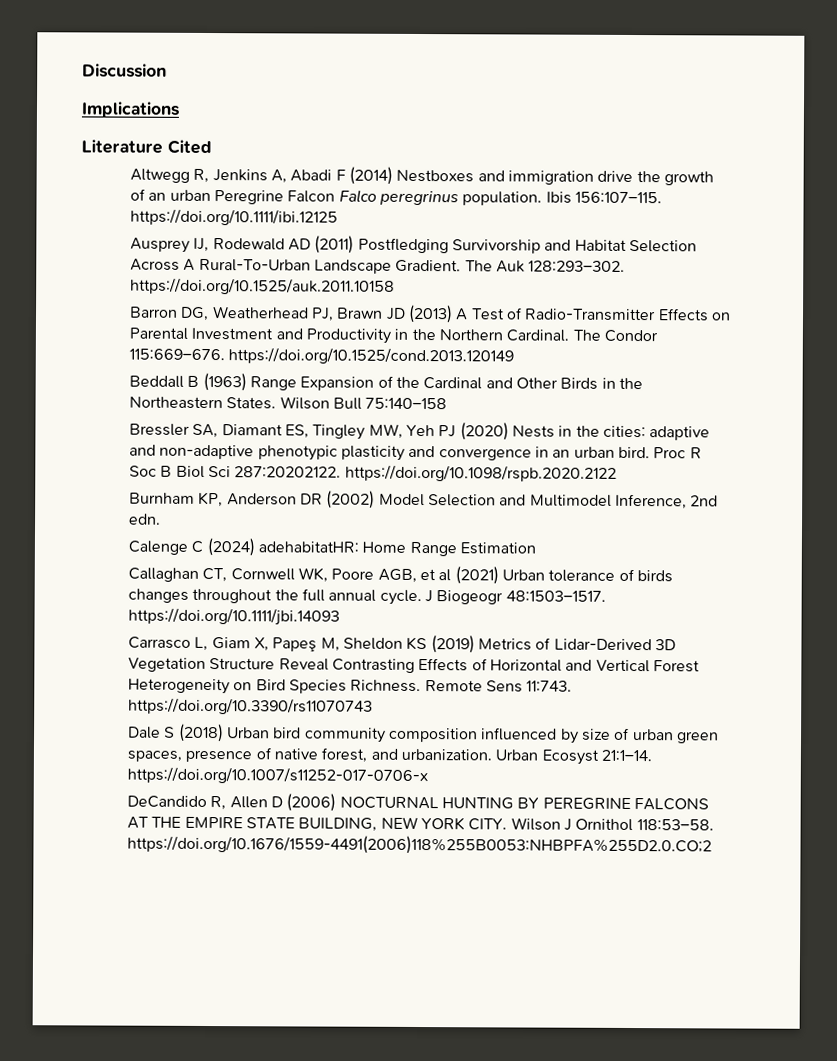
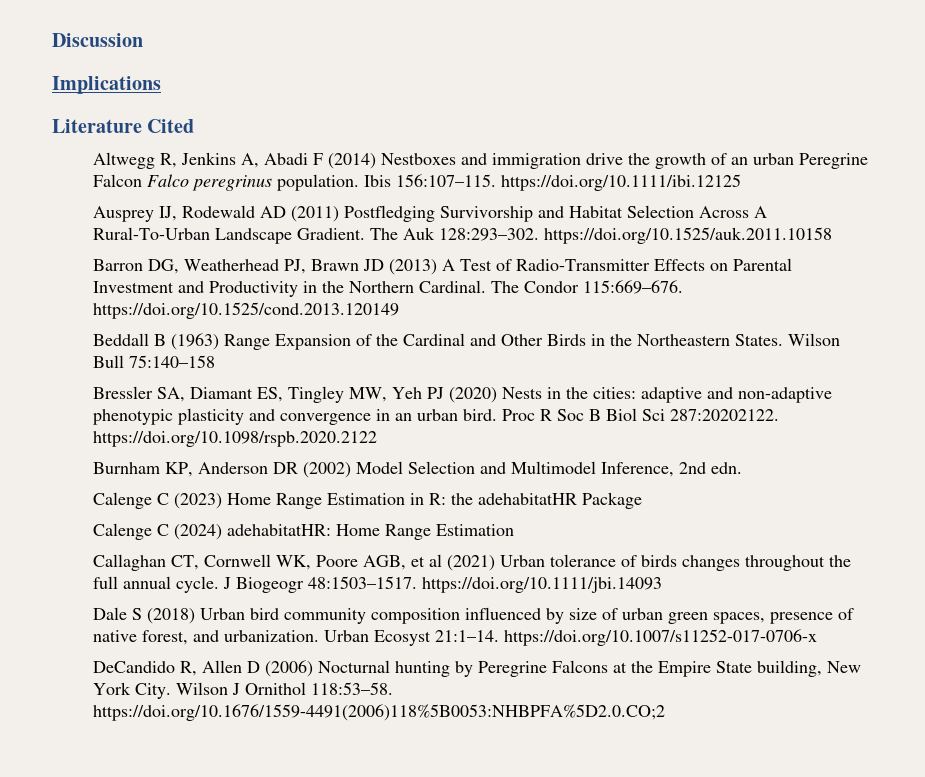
+ Calenge C (2023) Home Range Estimation in R: the adehabitatHR Package
- Carrasco L, Giam X, Papeş M, Sheldon KS (2019) Metrics of Lidar-Derived 3D Vegetation Structure Reveal Contrasting Effects of Horizontal and Vertical Forest Heterogeneity on Bird Species Richness. Remote Sens 11:743. https://doi.org/10.3390/rs11070743
- DeCandido R, Allen D (2006) NOCTURNAL HUNTING BY PEREGRINE FALCONS AT THE EMPIRE STATE BUILDING, NEW YORK CITY.
+ DeCandido R, Allen D (2006) Nocturnal hunting by Peregrine Falcons at the Empire State building, New York City.
- Wilson J Ornithol 118:53–58. https://doi.org/10.1676/1559-4491(2006)118%255B0053:NHBPFA%255D2.0.CO;2
+ Wilson J Ornithol 118:53–58. https://doi.org/10.1676/1559-4491(2006)118%5B0053:NHBPFA%5D2.0.CO;2

